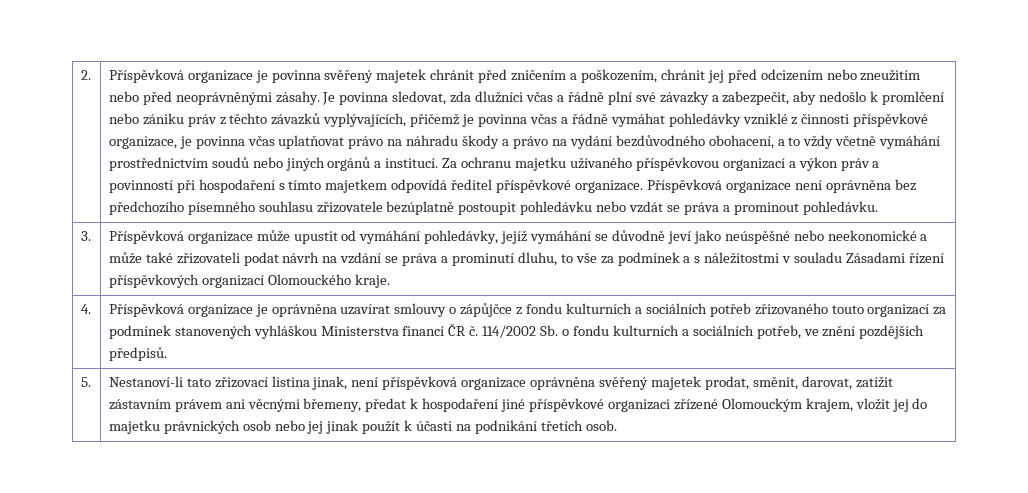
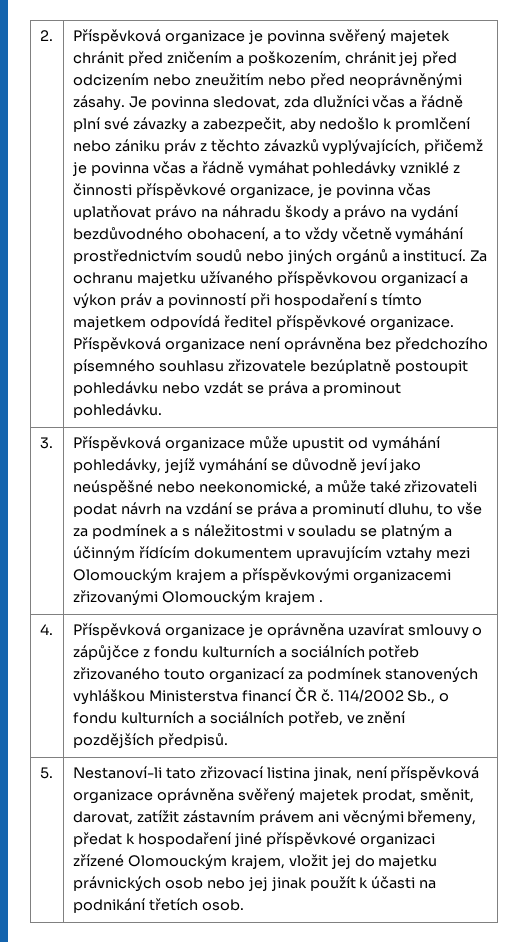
- Příspěvková organizace může upustit od vymáhání pohledávky, jejíž vymáhání se důvodně jeví jako neúspěšné nebo neekonomické a může také zřizovateli podat návrh na vzdání se práva a prominutí dluhu, to vše za podmínek a s náležitostmi v souladu Zásadami řízení příspěvkových organizací Olomouckého kraje.
+ Příspěvková organizace může upustit od vymáhání pohledávky, jejíž vymáhání se důvodně jeví jako neúspěšné nebo neekonomické, a může také zřizovateli podat návrh na vzdání se práva a prominutí dluhu, to vše za podmínek a s náležitostmi v souladu se platným a účinným řídícím dokumentem upravujícím vztahy mezi Olomouckým krajem a příspěvkovými organizacemi zřizovanými Olomouckým krajem .
- 4. | Příspěvková organizace je oprávněna uzavírat smlouvy o zápůjčce z fondu kulturních a sociálních potřeb zřizovaného touto organizací za podmínek stanovených vyhláškou Ministerstva financí ČR č. 114/2002 Sb. o fondu kulturních a sociálních potřeb, ve znění pozdějších předpisů.
+ 4. | Příspěvková organizace je oprávněna uzavírat smlouvy o zápůjčce z fondu kulturních a sociálních potřeb zřizovaného touto organizací za podmínek stanovených vyhláškou Ministerstva financí ČR č. 114/2002 Sb., o fondu kulturních a sociálních potřeb, ve znění pozdějších předpisů.

